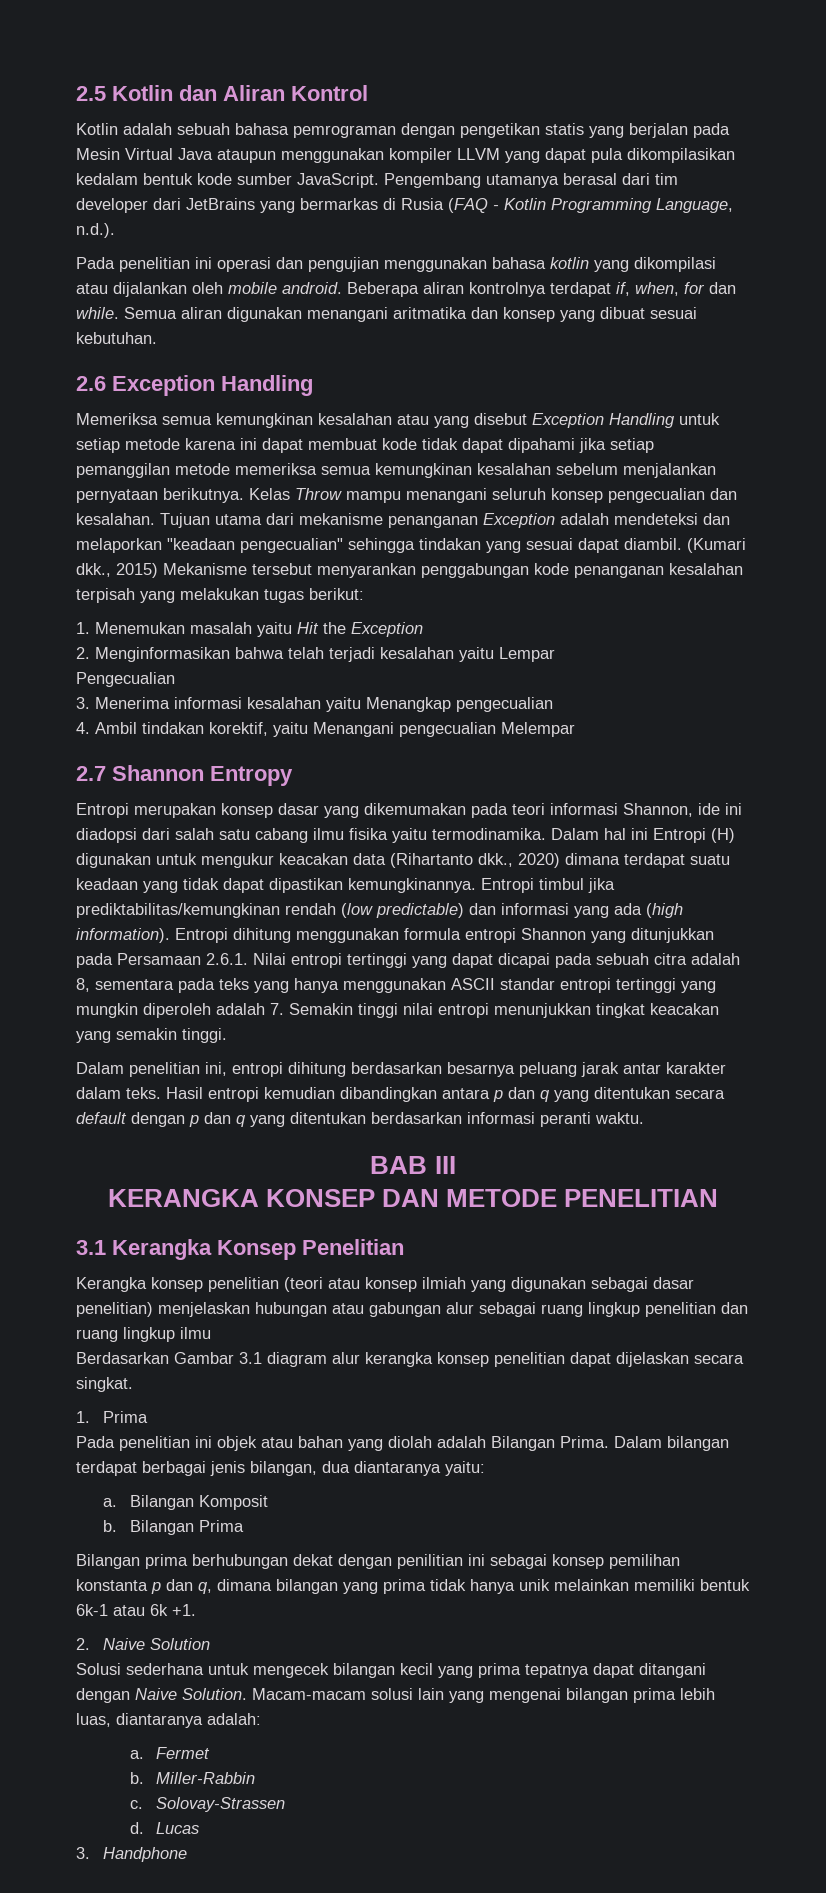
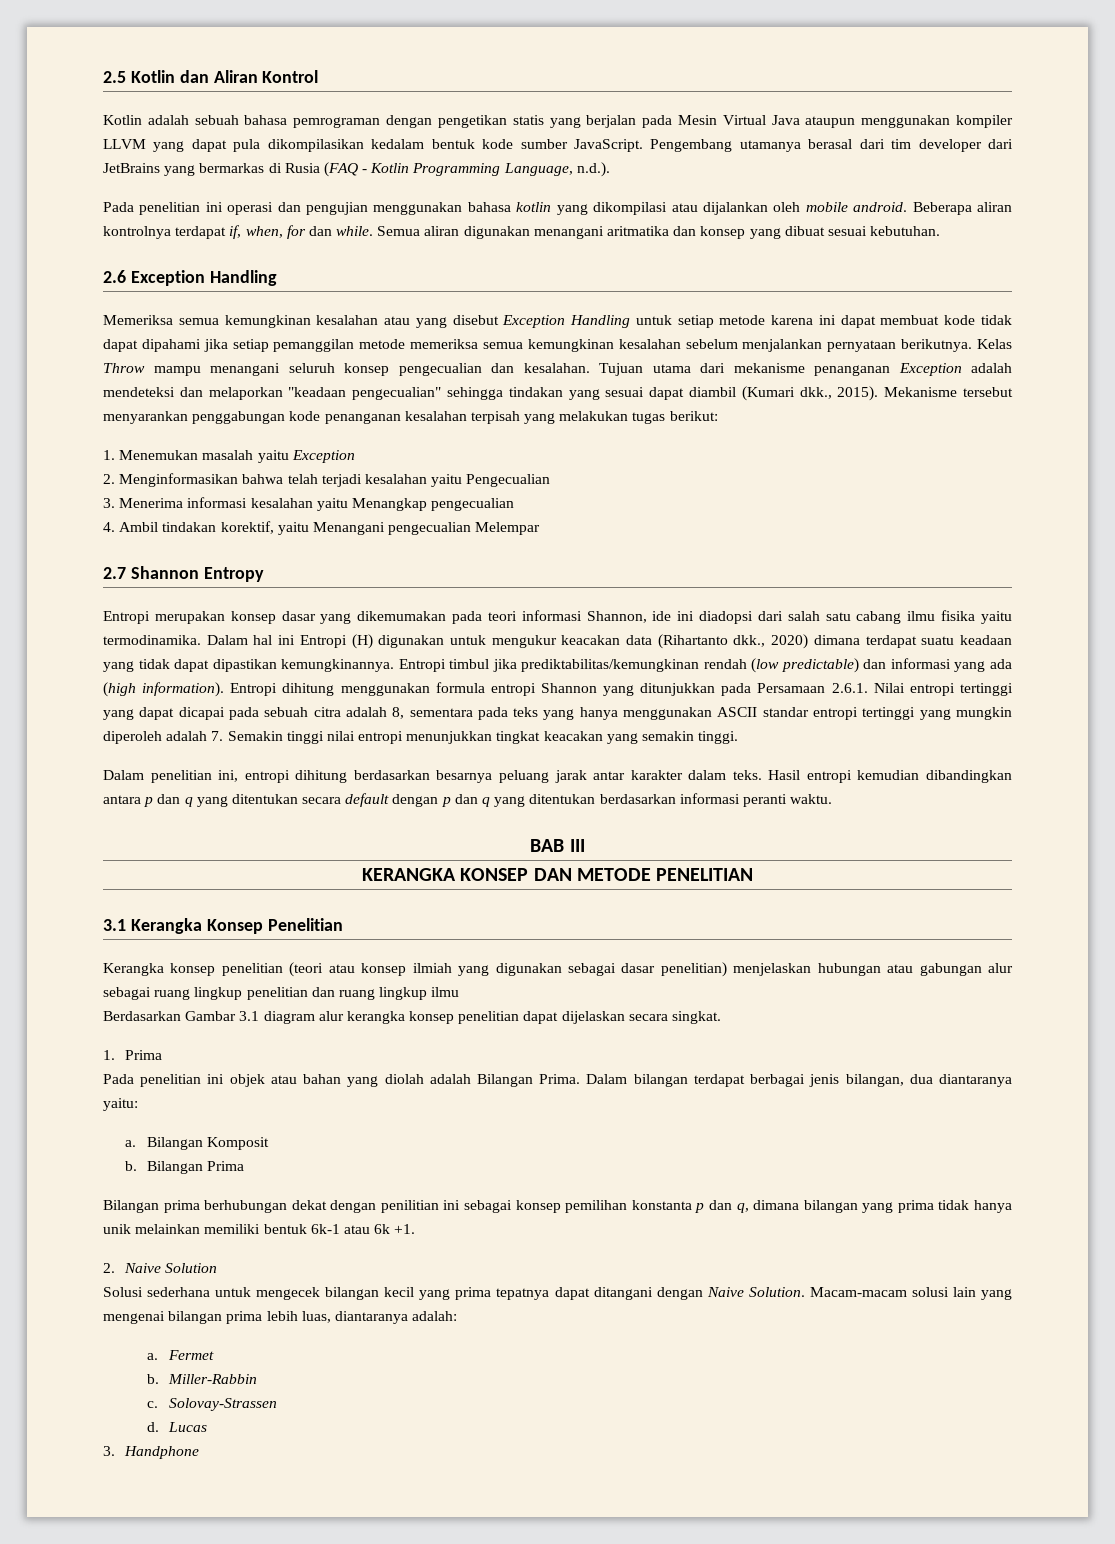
- Tujuan utama dari mekanisme penanganan Exception adalah mendeteksi dan melaporkan "keadaan pengecualian" sehingga tindakan yang sesuai dapat diambil. (Kumari dkk., 2015) Mekanisme tersebut menyarankan penggabungan kode penanganan kesalahan terpisah yang melakukan tugas berikut:
+ Tujuan utama dari mekanisme penanganan Exception adalah mendeteksi dan melaporkan "keadaan pengecualian" sehingga tindakan yang sesuai dapat diambil (Kumari dkk., 2015). Mekanisme tersebut menyarankan penggabungan kode penanganan kesalahan terpisah yang melakukan tugas berikut:
- 1. Menemukan masalah yaitu Hit the Exception
+ 1. Menemukan masalah yaitu Exception
- 2. Menginformasikan bahwa telah terjadi kesalahan yaitu Lempar
- Pengecualian
+ 2. Menginformasikan bahwa telah terjadi kesalahan yaitu Pengecualian

